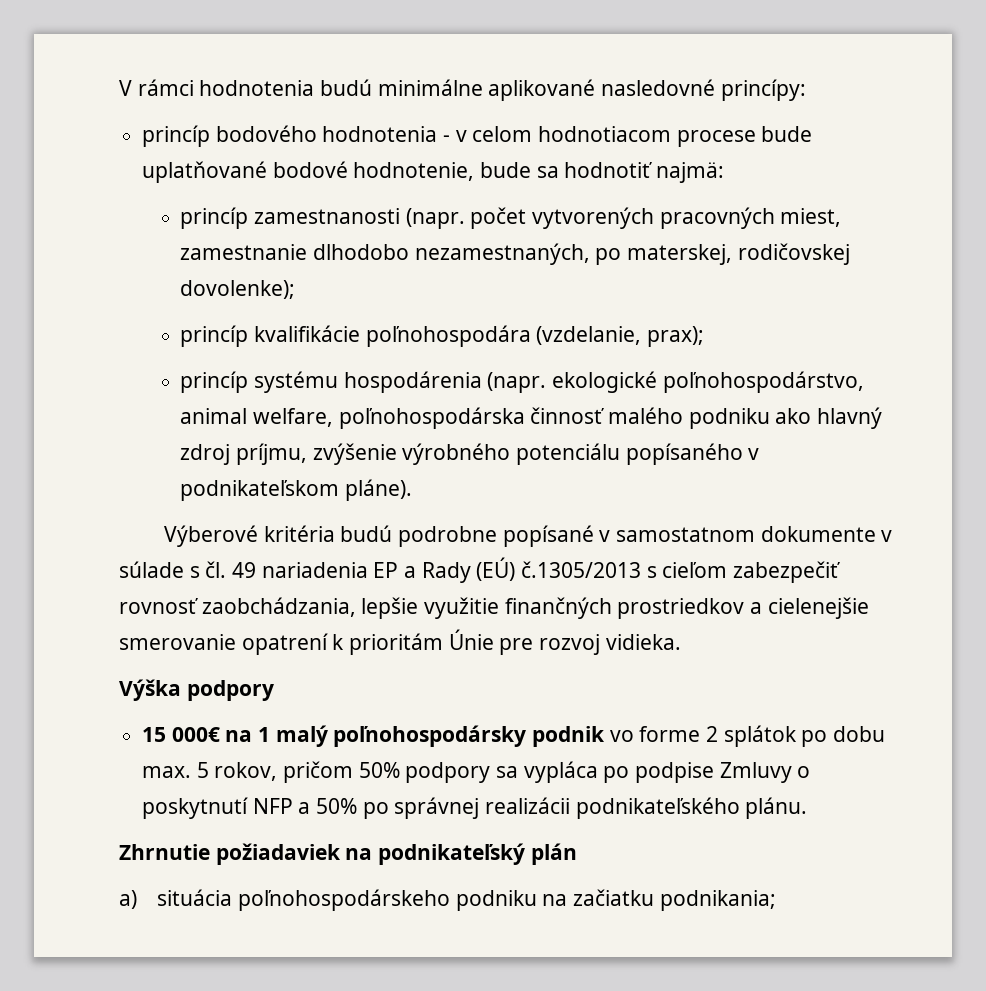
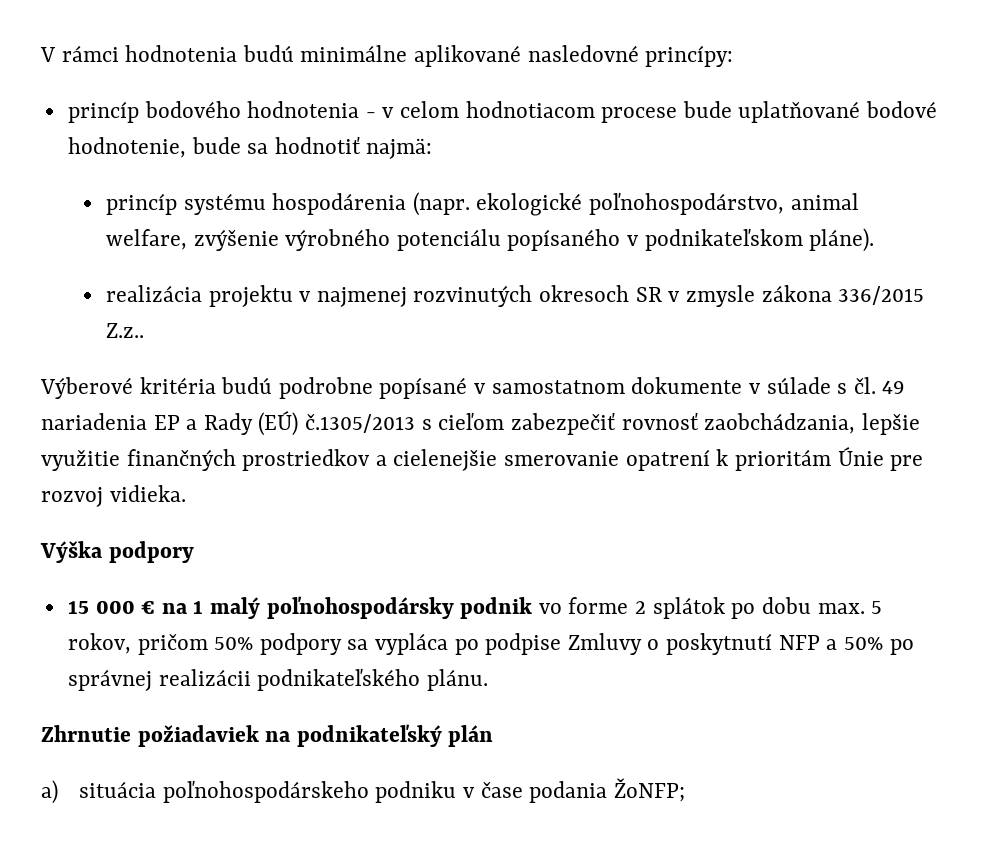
- princíp zamestnanosti (napr. počet vytvorených pracovných miest, zamestnanie dlhodobo nezamestnaných, po materskej, rodičovskej dovolenke);
- princíp kvalifikácie poľnohospodára (vzdelanie, prax);
- princíp systému hospodárenia (napr. ekologické poľnohospodárstvo, animal welfare, poľnohospodárska činnosť malého podniku ako hlavný zdroj príjmu, zvýšenie výrobného potenciálu popísaného v podnikateľskom pláne).
+ princíp systému hospodárenia (napr. ekologické poľnohospodárstvo, animal welfare, zvýšenie výrobného potenciálu popísaného v podnikateľskom pláne).
+ realizácia projektu v najmenej rozvinutých okresoch SR v zmysle zákona 336/2015 Z.z..
- 15 000€ na 1 malý poľnohospodársky podnik vo forme 2 splátok po dobu max. 5 rokov, pričom 50% podpory sa vypláca po podpise Zmluvy o poskytnutí NFP a 50% po správnej realizácii podnikateľského plánu.
+ 15 000 € na 1 malý poľnohospodársky podnik vo forme 2 splátok po dobu max. 5 rokov, pričom 50% podpory sa vypláca po podpise Zmluvy o poskytnutí NFP a 50% po správnej realizácii podnikateľského plánu.
- a) situácia poľnohospodárskeho podniku na začiatku podnikania;
+ a) situácia poľnohospodárskeho podniku v čase podania ŽoNFP;

